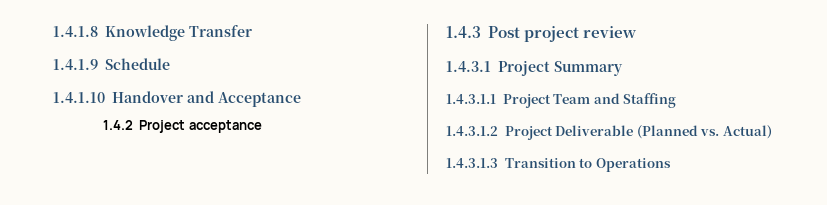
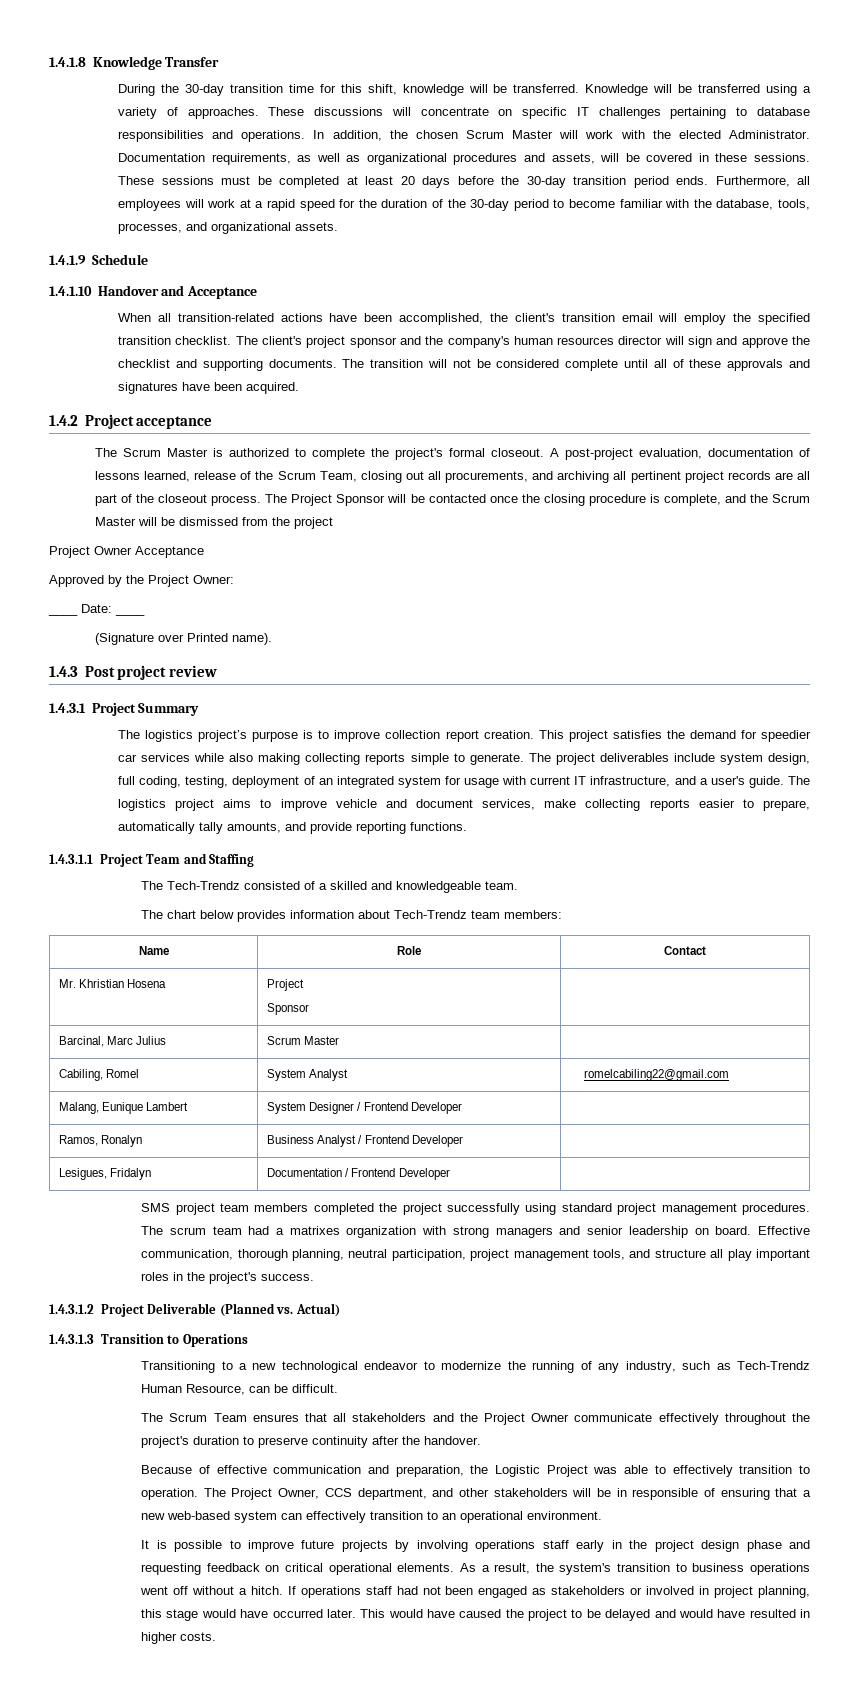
+ During the 30-day transition time for this shift, knowledge will be transferred. Knowledge will be transferred using a variety of approaches. These discussions will concentrate on specific IT challenges pertaining to database responsibilities and operations. In addition, the chosen Scrum Master will work with the elected Administrator. Documentation requirements, as well as organizational procedures and assets, will be covered in these sessions. These sessions must be completed at least 20 days before the 30-day transition period ends. Furthermore, all employees will work at a rapid speed for the duration of the 30-day period to become familiar with the database, tools, processes, and organizational assets.
+ When all transition-related actions have been accomplished, the client's transition email will employ the specified transition checklist. The client's project sponsor and the company's human resources director will sign and approve the checklist and supporting documents. The transition will not be considered complete until all of these approvals and signatures have been acquired.
  1.4.2 Project acceptance
+ The Scrum Master is authorized to complete the project's formal closeout. A post-project evaluation, documentation of lessons learned, release of the Scrum Team, closing out all procurements, and archiving all pertinent project records are all part of the closeout process. The Project Sponsor will be contacted once the closing procedure is complete, and the Scrum Master will be dismissed from the project
+ Project Owner Acceptance
+ Approved by the Project Owner:
+ ____ Date: ____
+ (Signature over Printed name).
+ The logistics project’s purpose is to improve collection report creation. This project satisfies the demand for speedier car services while also making collecting reports simple to generate. The project deliverables include system design, full coding, testing, deployment of an integrated system for usage with current IT infrastructure, and a user's guide. The logistics project aims to improve vehicle and document services, make collecting reports easier to prepare, automatically tally amounts, and provide reporting functions.
+ The Tech-Trendz consisted of a skilled and knowledgeable team.
+ The chart below provides information about Tech-Trendz team members:
+ Name | Role | Contact
+ Mr. Khristian Hosena | Project
+ Sponsor |
+ Barcinal, Marc Julius | Scrum Master |
+ Cabiling, Romel | System Analyst | romelcabiling22@gmail.com
+ Malang, Eunique Lambert | System Designer / Frontend Developer |
+ Ramos, Ronalyn | Business Analyst / Frontend Developer |
+ Lesigues, Fridalyn | Documentation / Frontend Developer |
+ SMS project team members completed the project successfully using standard project management procedures. The scrum team had a matrixes organization with strong managers and senior leadership on board. Effective communication, thorough planning, neutral participation, project management tools, and structure all play important roles in the project's success.
+ Transitioning to a new technological endeavor to modernize the running of any industry, such as Tech-Trendz Human Resource, can be difficult.
+ The Scrum Team ensures that all stakeholders and the Project Owner communicate effectively throughout the project's duration to preserve continuity after the handover.
+ Because of effective communication and preparation, the Logistic Project was able to effectively transition to operation. The Project Owner, CCS department, and other stakeholders will be in responsible of ensuring that a new web-based system can effectively transition to an operational environment.
+ It is possible to improve future projects by involving operations staff early in the project design phase and requesting feedback on critical operational elements. As a result, the system's transition to business operations went off without a hitch. If operations staff had not been engaged as stakeholders or involved in project planning, this stage would have occurred later. This would have caused the project to be delayed and would have resulted in higher costs.

